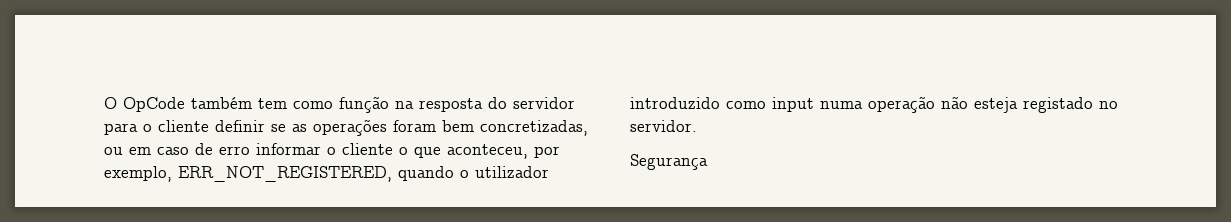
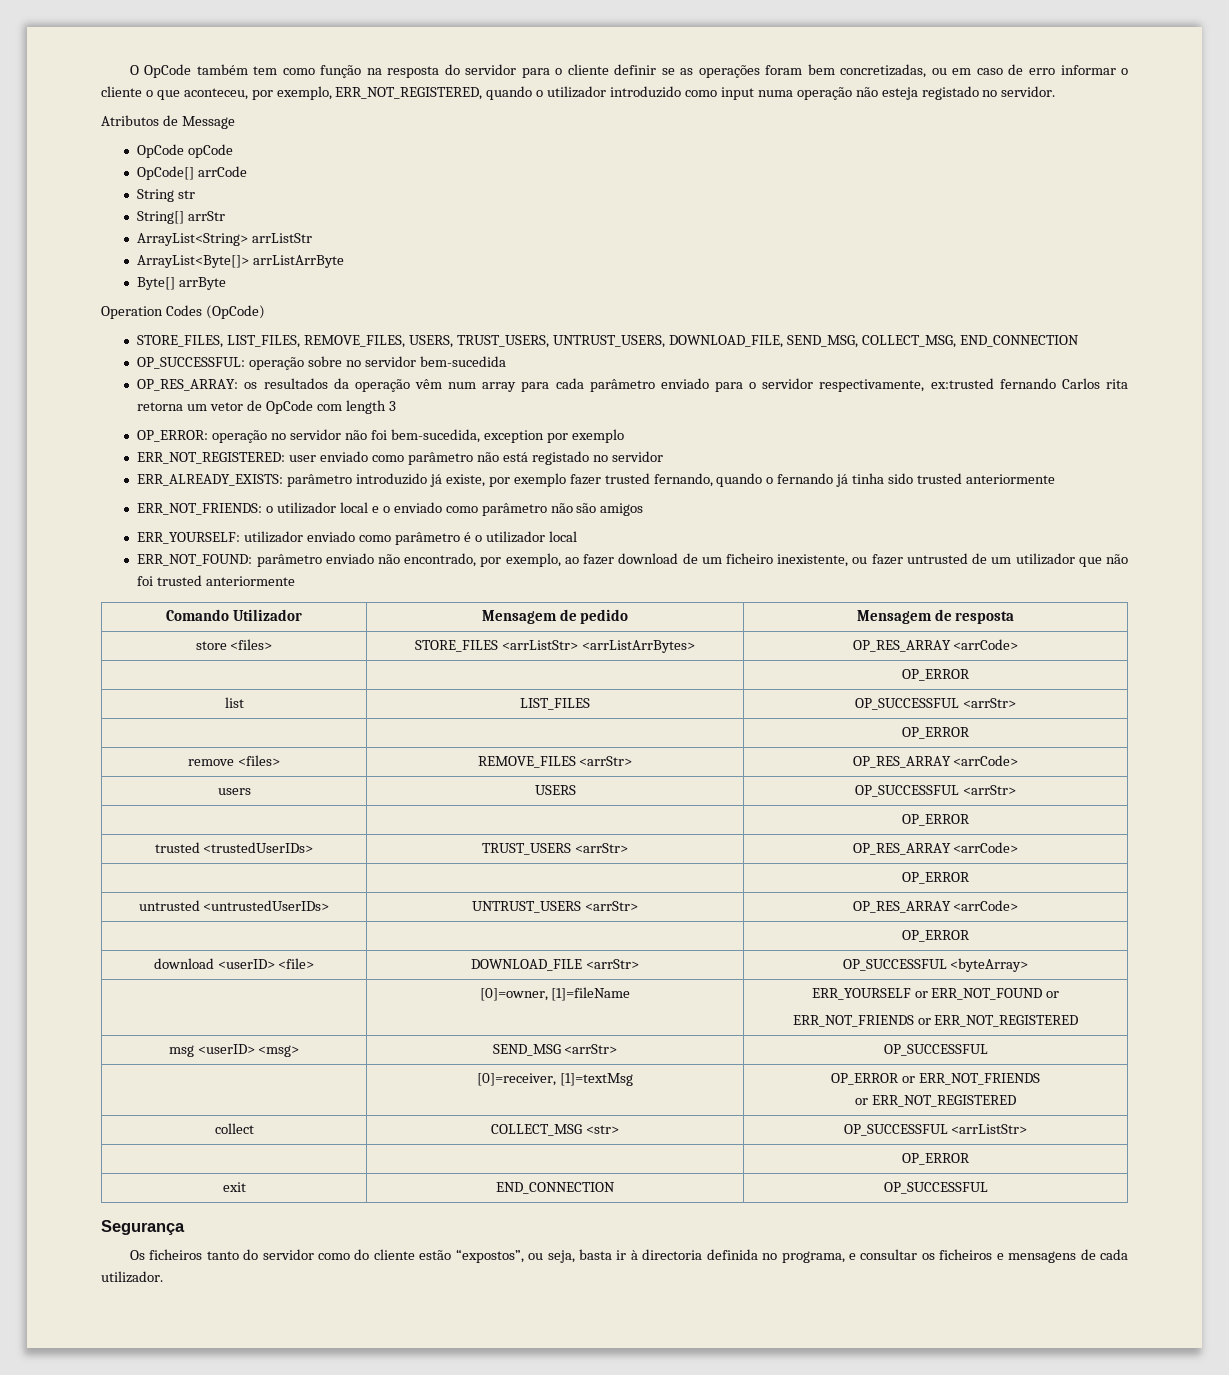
+ Atributos de Message
+ OpCode opCode
+ OpCode[] arrCode
+ String str
+ String[] arrStr
+ ArrayList<String> arrListStr
+ ArrayList<Byte[]> arrListArrByte
+ Byte[] arrByte
+ Operation Codes (OpCode)
+ STORE_FILES, LIST_FILES, REMOVE_FILES, USERS, TRUST_USERS, UNTRUST_USERS, DOWNLOAD_FILE, SEND_MSG, COLLECT_MSG, END_CONNECTION
+ OP_SUCCESSFUL: operação sobre no servidor bem-sucedida
+ OP_RES_ARRAY: os resultados da operação vêm num array para cada parâmetro enviado para o servidor respectivamente, ex:trusted fernando Carlos rita retorna um vetor de OpCode com length 3
+ OP_ERROR: operação no servidor não foi bem-sucedida, exception por exemplo
+ ERR_NOT_REGISTERED: user enviado como parâmetro não está registado no servidor
+ ERR_ALREADY_EXISTS: parâmetro introduzido já existe, por exemplo fazer trusted fernando, quando o fernando já tinha sido trusted anteriormente
+ ERR_NOT_FRIENDS: o utilizador local e o enviado como parâmetro não são amigos
+ ERR_YOURSELF: utilizador enviado como parâmetro é o utilizador local
+ ERR_NOT_FOUND: parâmetro enviado não encontrado, por exemplo, ao fazer download de um ficheiro inexistente, ou fazer untrusted de um utilizador que não foi trusted anteriormente
+ Comando Utilizador | Mensagem de pedido | Mensagem de resposta
+ store <files> | STORE_FILES <arrListStr> <arrListArrBytes> | OP_RES_ARRAY <arrCode>
+ | | OP_ERROR
+ list | LIST_FILES | OP_SUCCESSFUL <arrStr>
+ | | OP_ERROR
+ remove <files> | REMOVE_FILES <arrStr> | OP_RES_ARRAY <arrCode>
+ users | USERS | OP_SUCCESSFUL <arrStr>
+ | | OP_ERROR
+ trusted <trustedUserIDs> | TRUST_USERS <arrStr> | OP_RES_ARRAY <arrCode>
+ | | OP_ERROR
+ untrusted <untrustedUserIDs> | UNTRUST_USERS <arrStr> | OP_RES_ARRAY <arrCode>
+ | | OP_ERROR
+ download <userID> <file> | DOWNLOAD_FILE <arrStr> | OP_SUCCESSFUL <byteArray>
+ | [0]=owner, [1]=fileName | ERR_YOURSELF or ERR_NOT_FOUND or
+ ERR_NOT_FRIENDS or ERR_NOT_REGISTERED
+ msg <userID> <msg> | SEND_MSG <arrStr> | OP_SUCCESSFUL
+ | [0]=receiver, [1]=textMsg | OP_ERROR or ERR_NOT_FRIENDS
+ or ERR_NOT_REGISTERED
+ collect | COLLECT_MSG <str> | OP_SUCCESSFUL <arrListStr>
+ | | OP_ERROR
+ exit | END_CONNECTION | OP_SUCCESSFUL
  Segurança
+ Os ficheiros tanto do servidor como do cliente estão “expostos”, ou seja, basta ir à directoria definida no programa, e consultar os ficheiros e mensagens de cada utilizador.

